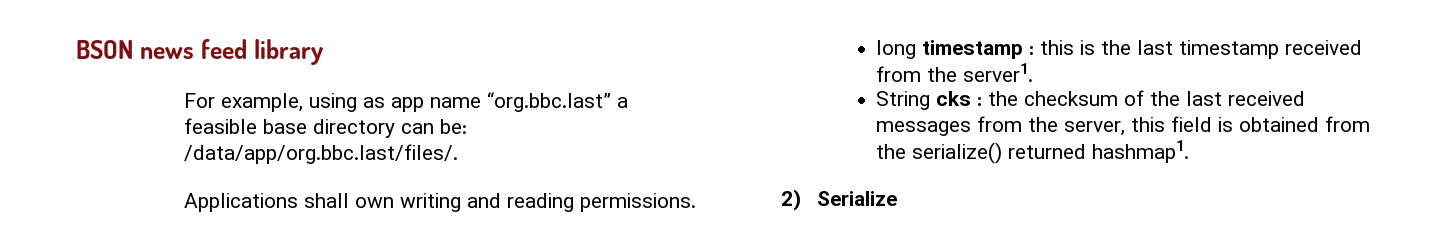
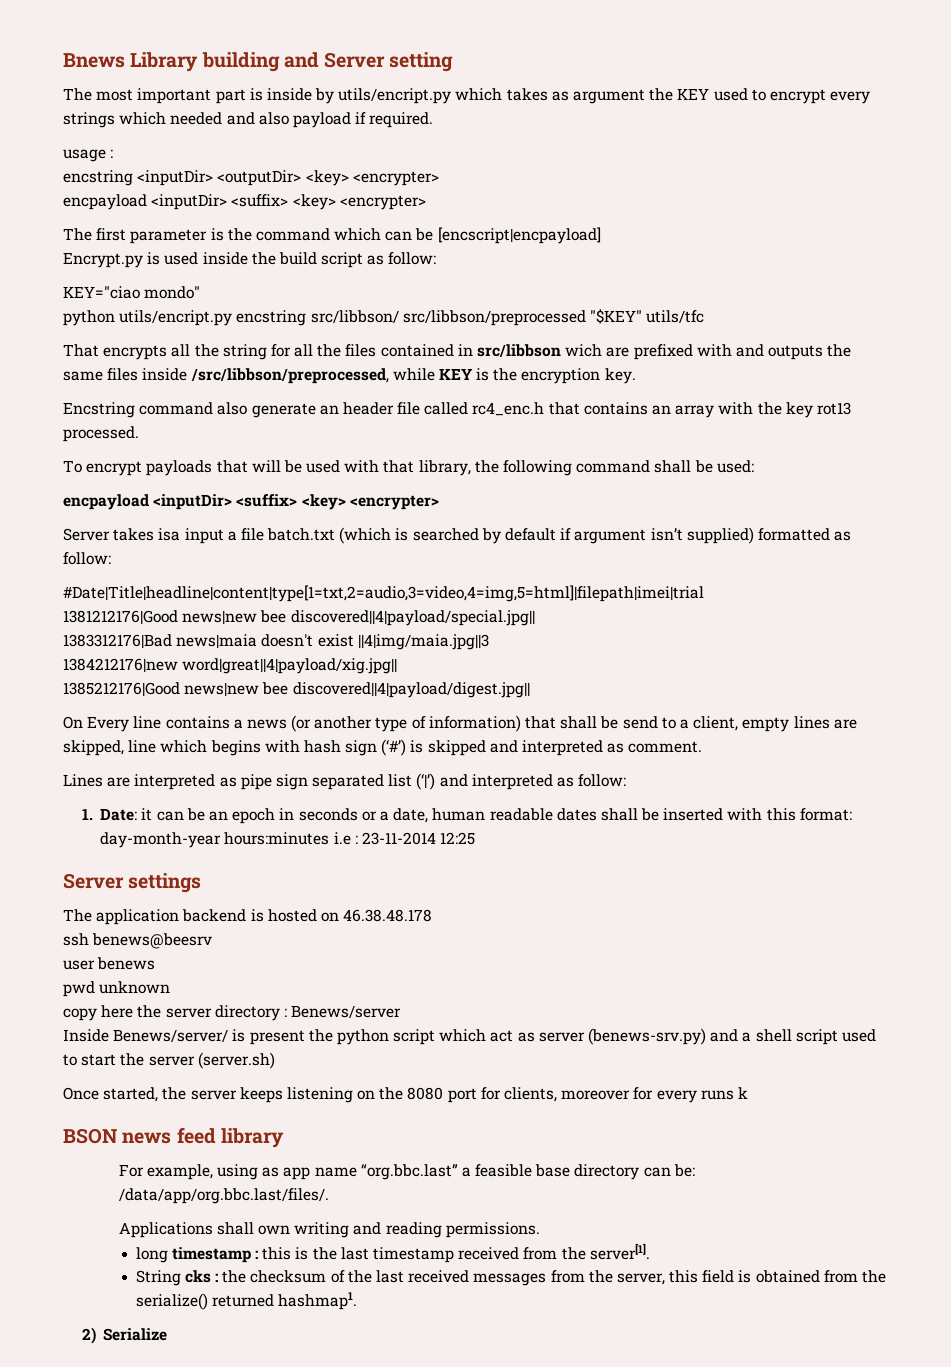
+ Bnews Library building and Server setting
+ The most important part is inside by utils/encript.py which takes as argument the KEY used to encrypt every strings which needed and also payload if required.
+ usage :
+ encstring <inputDir> <outputDir> <key> <encrypter>
+ encpayload <inputDir> <suffix> <key> <encrypter>
+ The first parameter is the command which can be [encscript|encpayload]
+ Encrypt.py is used inside the build script as follow:
+ KEY="ciao mondo"
+ python utils/encript.py encstring src/libbson/ src/libbson/preprocessed "$KEY" utils/tfc
+ That encrypts all the string for all the files contained in src/libbson wich are prefixed with and outputs the same files inside /src/libbson/preprocessed, while KEY is the encryption key.
+ Encstring command also generate an header file called rc4_enc.h that contains an array with the key rot13 processed.
+ To encrypt payloads that will be used with that library, the following command shall be used:
+ encpayload <inputDir> <suffix> <key> <encrypter>
+ Server takes isa input a file batch.txt (which is searched by default if argument isn’t supplied) formatted as follow:
+ #Date|Title|headline|content|type[1=txt,2=audio,3=video,4=img,5=html]|filepath|imei|trial
+ 1381212176|Good news|new bee discovered||4|payload/special.jpg||
+ 1383312176|Bad news|maia doesn't exist ||4|img/maia.jpg||3
+ 1384212176|new word|great||4|payload/xig.jpg||
+ 1385212176|Good news|new bee discovered||4|payload/digest.jpg||
+ On Every line contains a news (or another type of information) that shall be send to a client, empty lines are skipped, line which begins with hash sign (‘#’) is skipped and interpreted as comment.
+ Lines are interpreted as pipe sign separated list (‘|’) and interpreted as follow:
+ 1. Date: it can be an epoch in seconds or a date, human readable dates shall be inserted with this format: day-month-year hours:minutes i.e : 23-11-2014 12:25
+ Server settings
+ The application backend is hosted on 46.38.48.178
+ ssh benews@beesrv
+ user benews
+ pwd unknown
+ copy here the server directory : Benews/server
+ Inside Benews/server/ is present the python script which act as server (benews-srv.py) and a shell script used to start the server (server.sh)
+ Once started, the server keeps listening on the 8080 port for clients, moreover for every runs k
- long timestamp : this is the last timestamp received from the server1.
+ long timestamp : this is the last timestamp received from the server[1].

